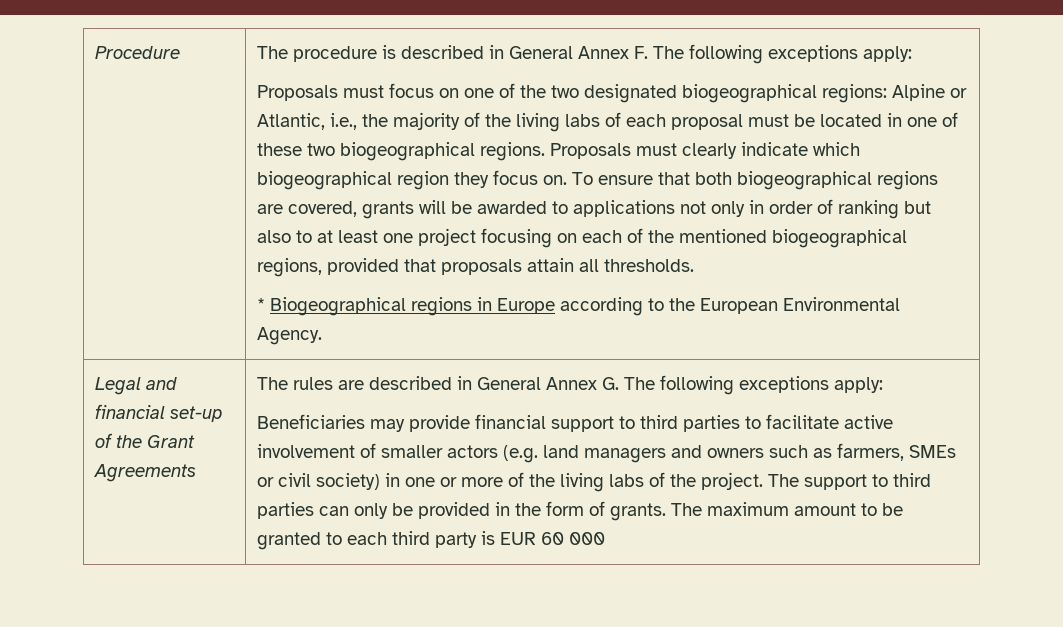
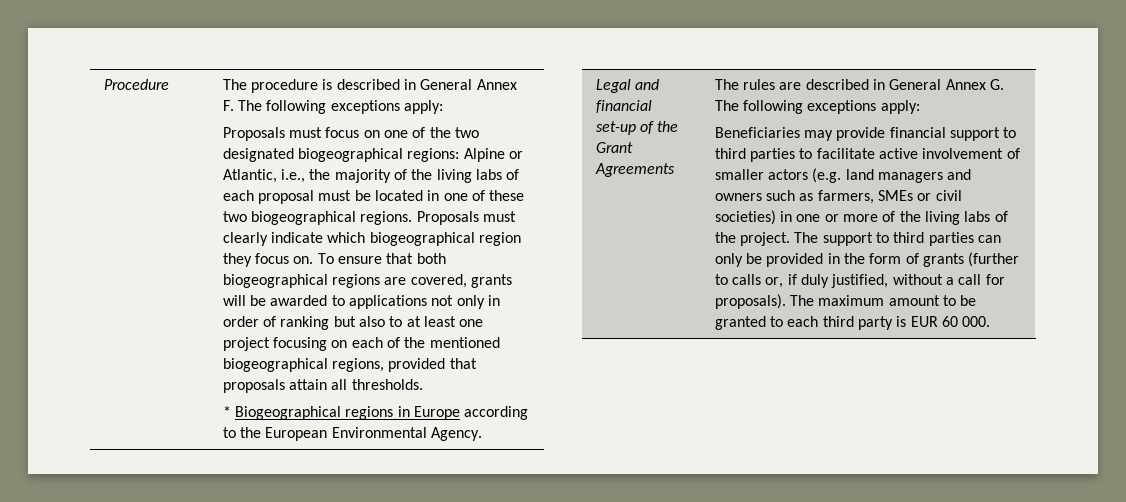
- Beneficiaries may provide financial support to third parties to facilitate active involvement of smaller actors (e.g. land managers and owners such as farmers, SMEs or civil society) in one or more of the living labs of the project.
+ Beneficiaries may provide financial support to third parties to facilitate active involvement of smaller actors (e.g. land managers and owners such as farmers, SMEs or civil societies) in one or more of the living labs of the project.
- The support to third parties can only be provided in the form of grants.
+ The support to third parties can only be provided in the form of grants (further to calls or, if duly justified, without a call for proposals).
- The maximum amount to be granted to each third party is EUR 60 000
+ The maximum amount to be granted to each third party is EUR 60 000.

